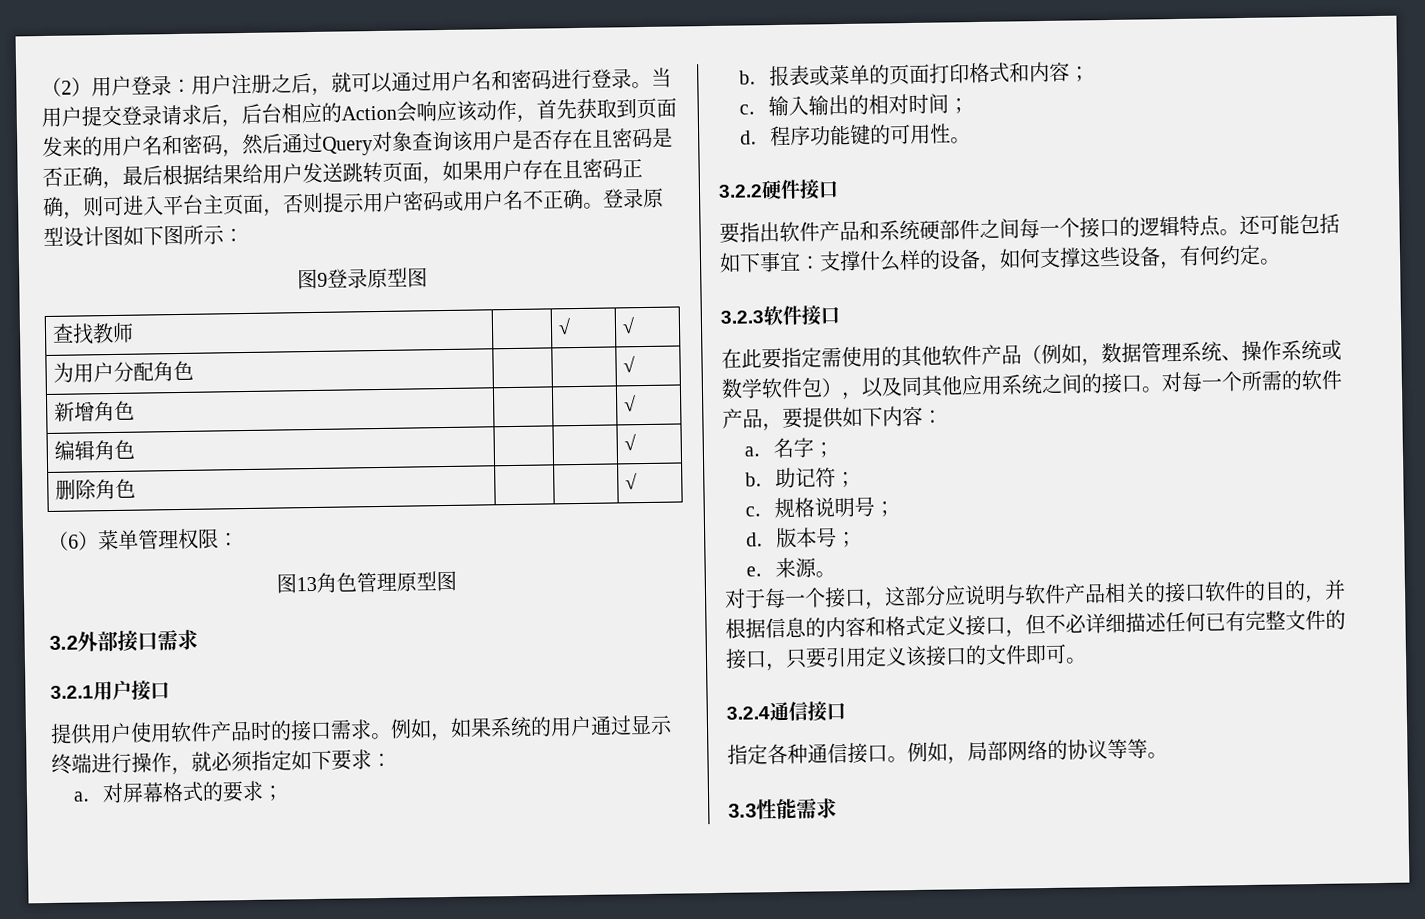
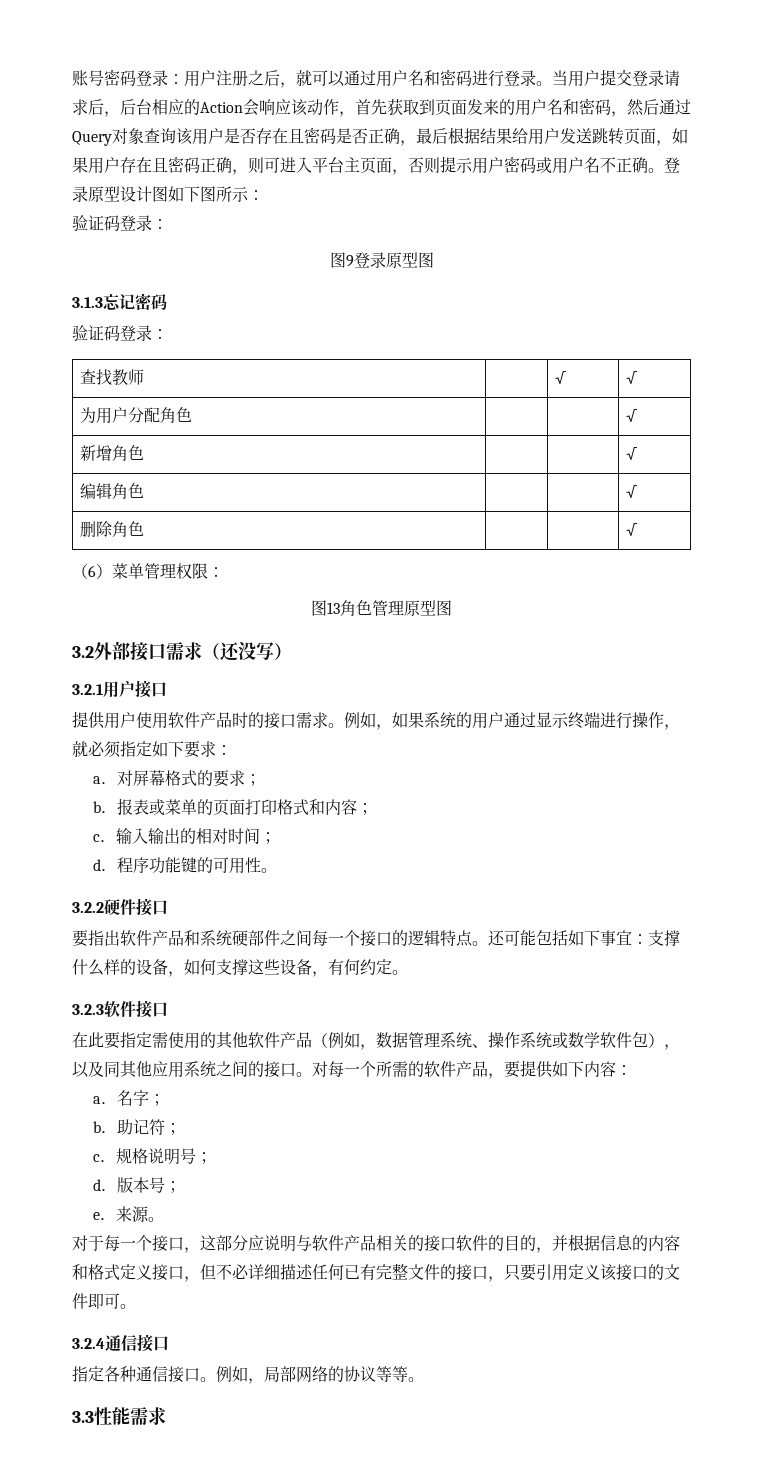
- （2）用户登录：用户注册之后，就可以通过用户名和密码进行登录。
+ 账号密码登录：用户注册之后，就可以通过用户名和密码进行登录。
  登录原型设计图如下图所示：
+ 验证码登录：
+ 3.1.3忘记密码
+ 验证码登录：
- 3.2外部接口需求
+ 3.2外部接口需求（还没写）

